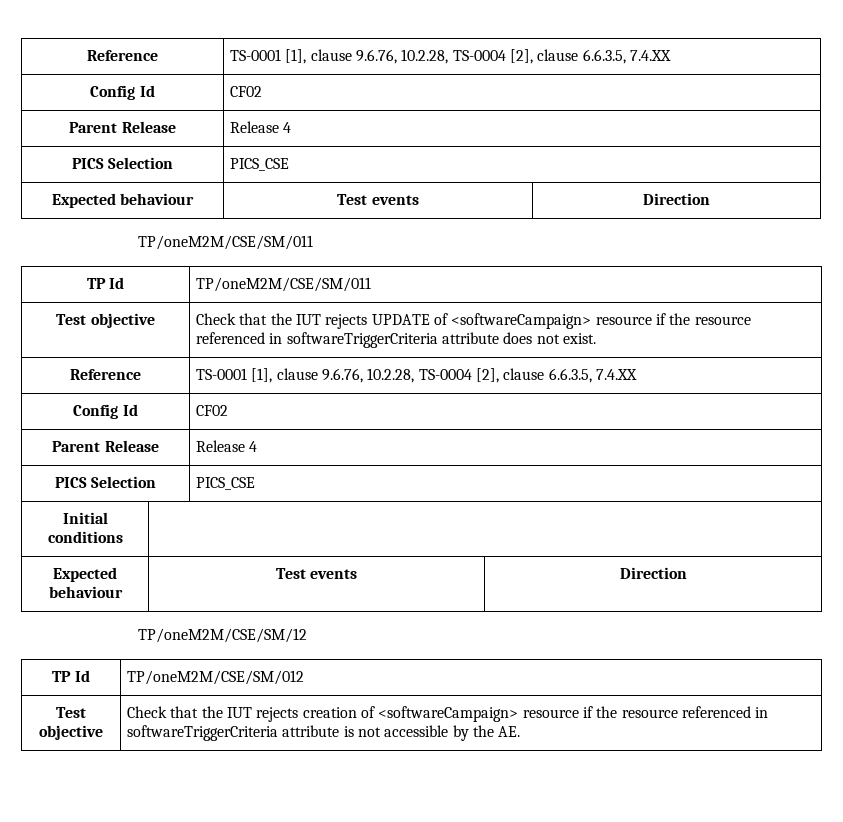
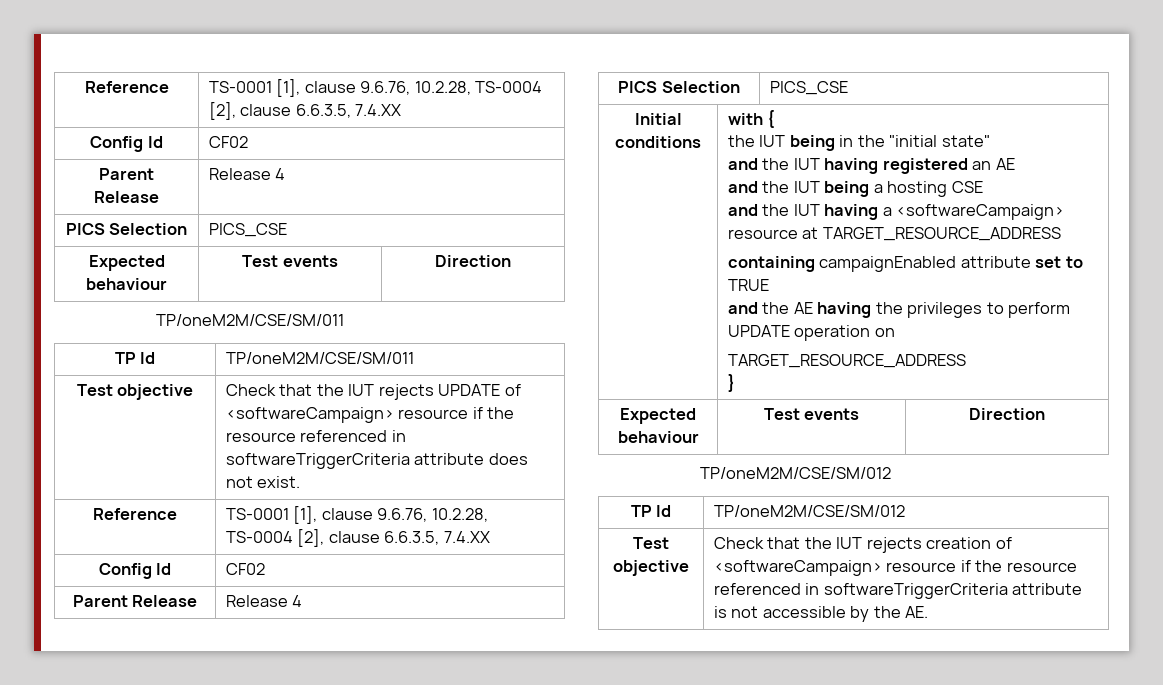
- Initial conditions |
+ Initial conditions | with {
+ the IUT being in the "initial state"
+ and the IUT having registered an AE
+ and the IUT being a hosting CSE
+ and the IUT having a <softwareCampaign> resource at TARGET_RESOURCE_ADDRESS
+ containing campaignEnabled attribute set to TRUE
+ and the AE having the privileges to perform UPDATE operation on
+ TARGET_RESOURCE_ADDRESS
+ }
  Expected behaviour | Test events | Direction
- TP/oneM2M/CSE/SM/12
+ TP/oneM2M/CSE/SM/012

